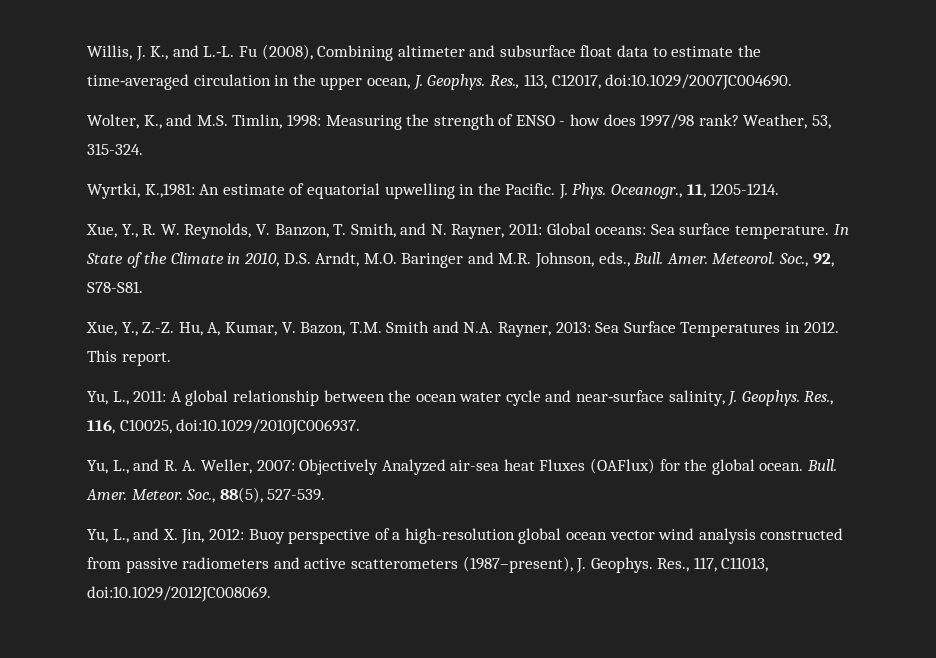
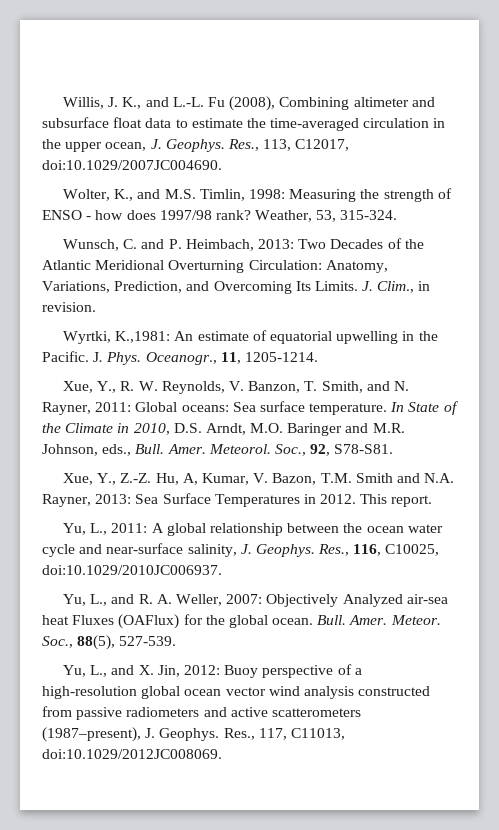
+ Wunsch, C. and P. Heimbach, 2013: Two Decades of the Atlantic Meridional Overturning Circulation: Anatomy, Variations, Prediction, and Overcoming Its Limits. J. Clim., in revision.

